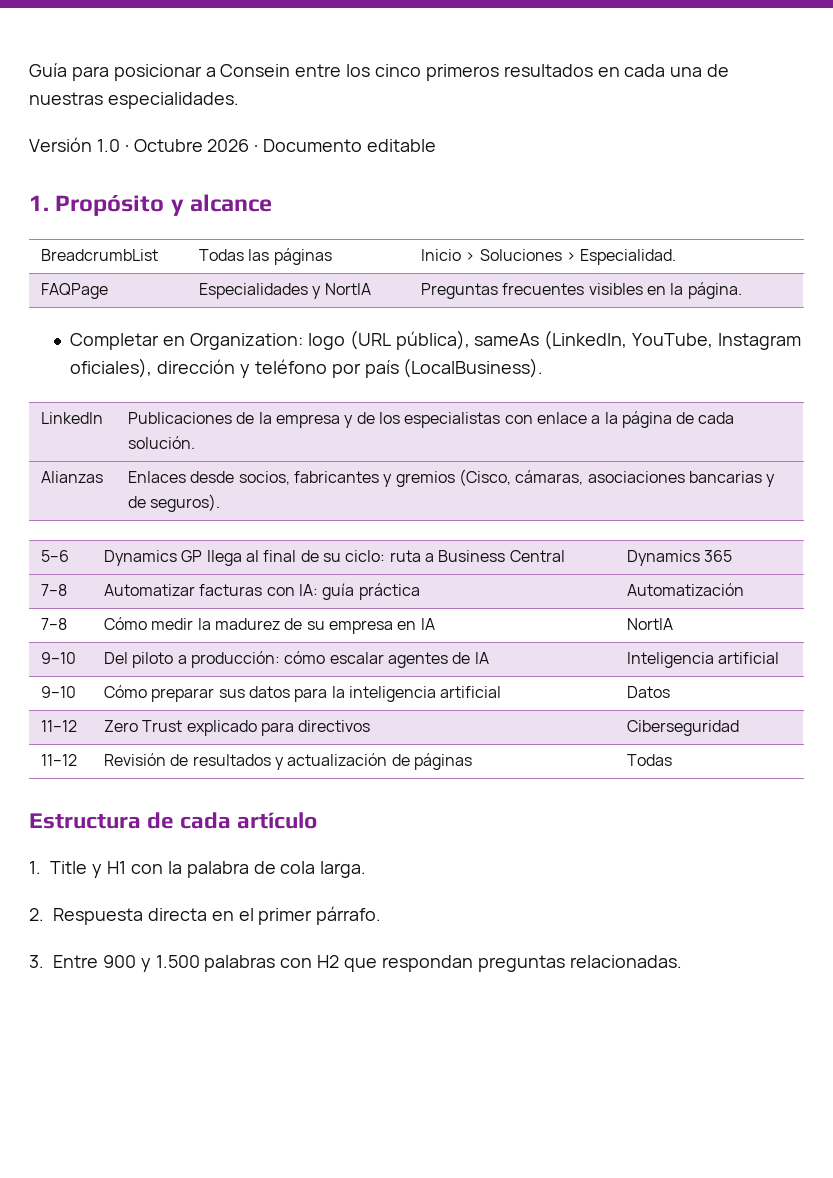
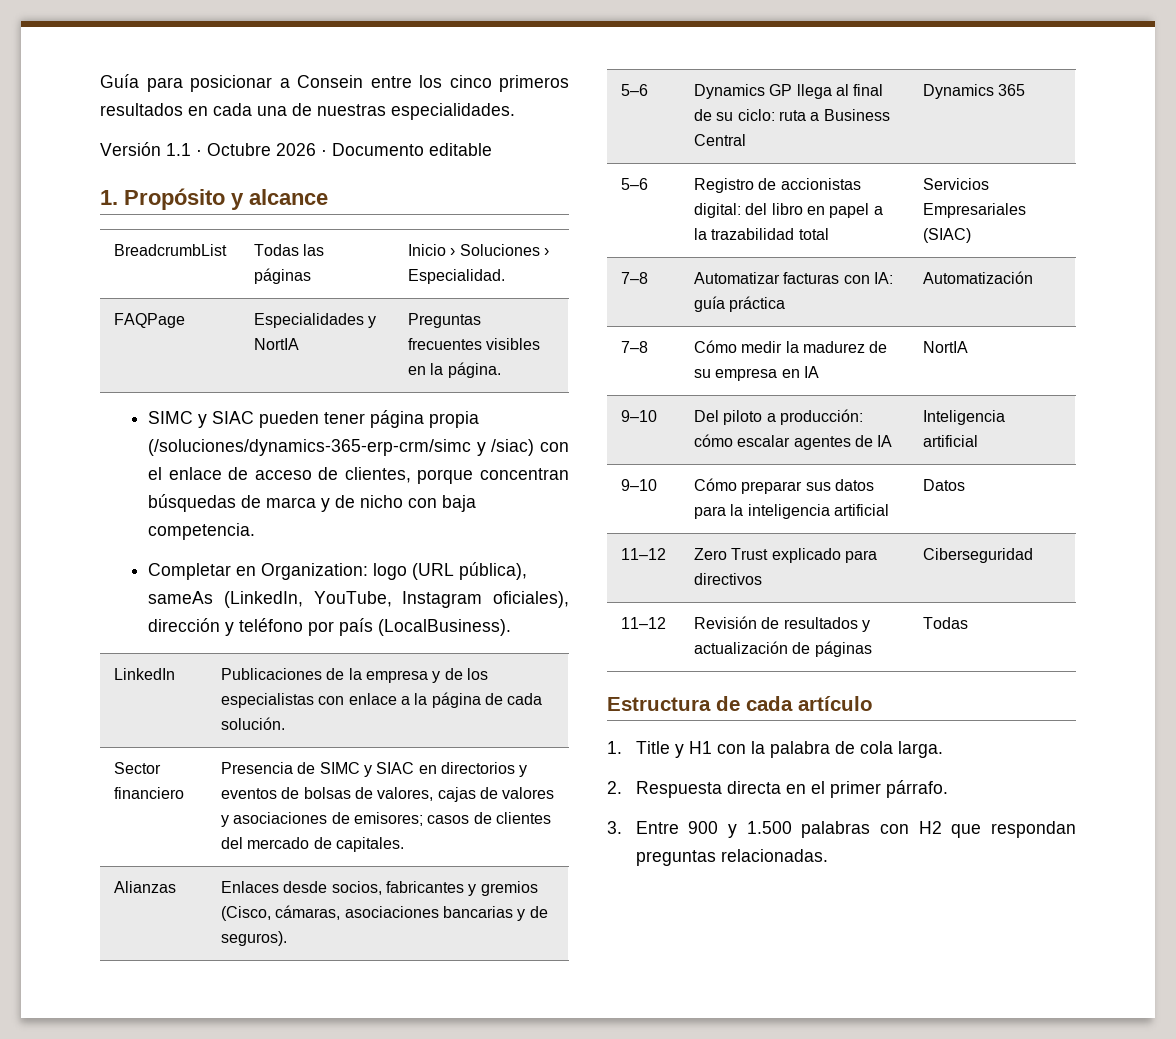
- Versión 1.0 · Octubre 2026 · Documento editable
+ Versión 1.1 · Octubre 2026 · Documento editable
+ SIMC y SIAC pueden tener página propia (/soluciones/dynamics-365-erp-crm/simc y /siac) con el enlace de acceso de clientes, porque concentran búsquedas de marca y de nicho con baja competencia.
+ Sector financiero | Presencia de SIMC y SIAC en directorios y eventos de bolsas de valores, cajas de valores y asociaciones de emisores; casos de clientes del mercado de capitales.
+ 5–6 | Registro de accionistas digital: del libro en papel a la trazabilidad total | Servicios Empresariales (SIAC)

